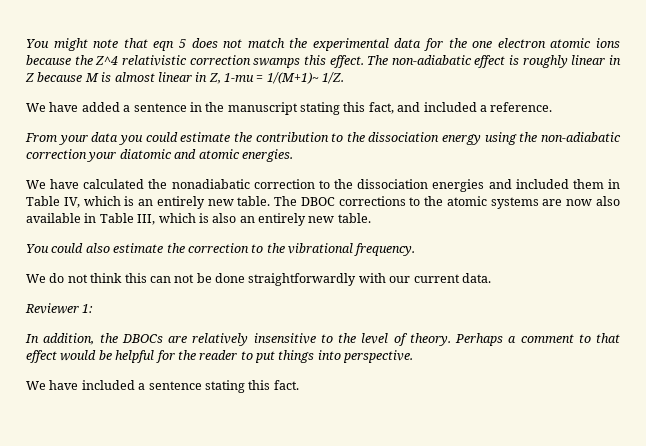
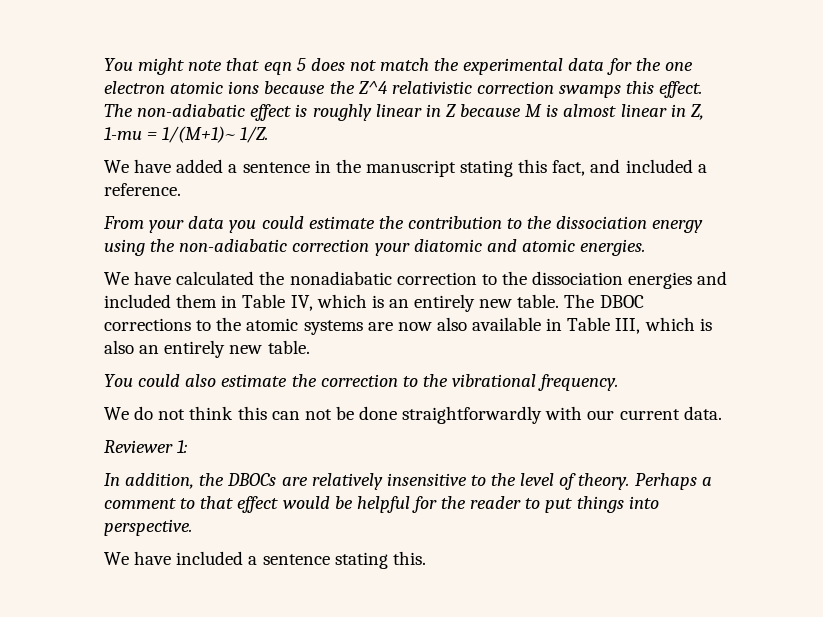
- We have included a sentence stating this fact.
+ We have included a sentence stating this.

